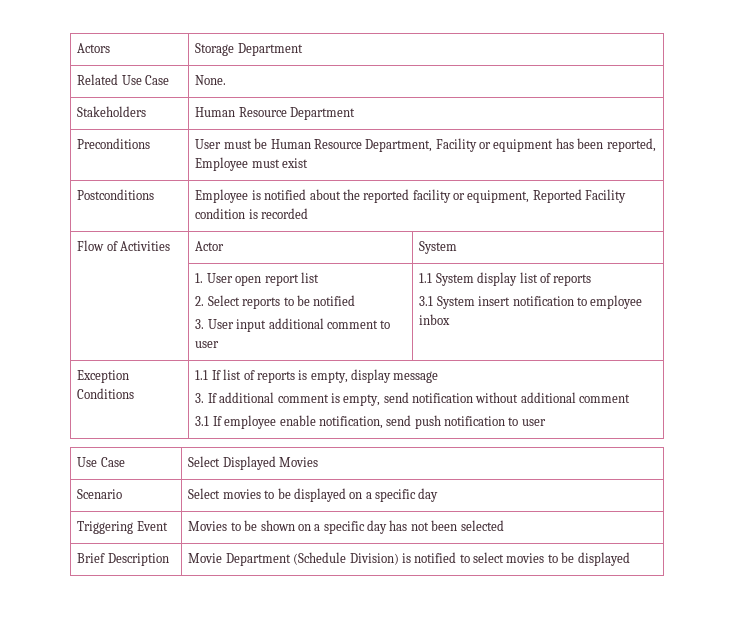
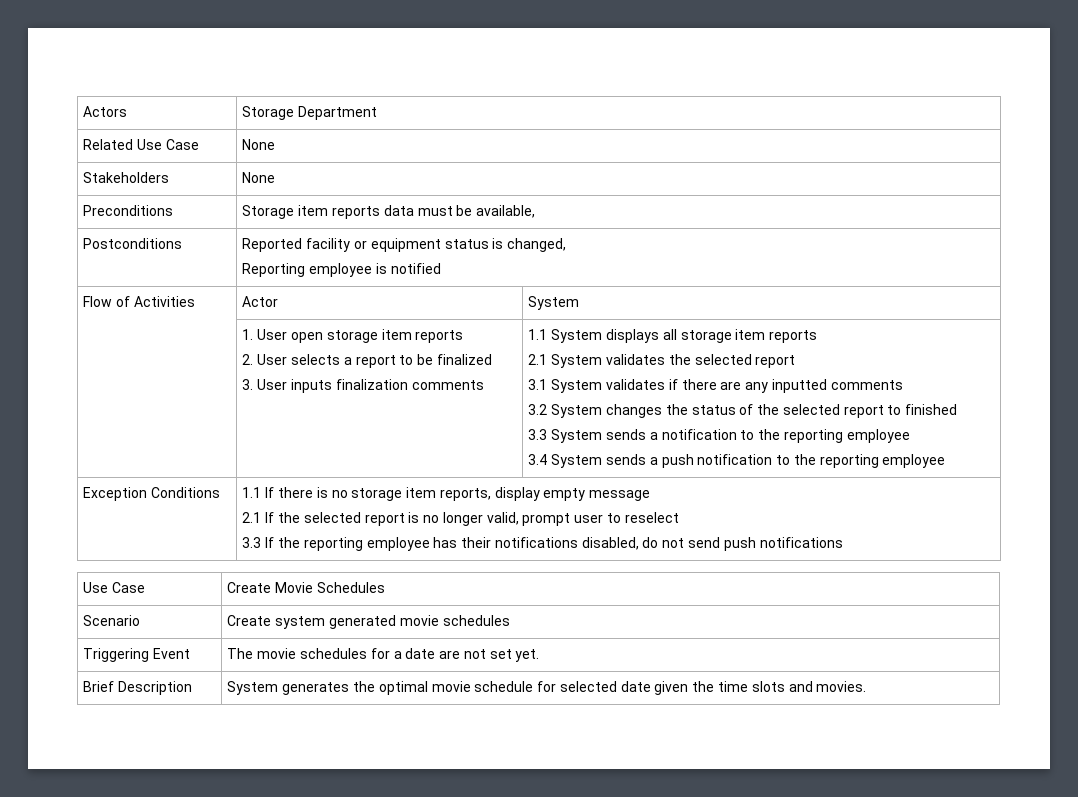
- Related Use Case | None.
+ Related Use Case | None
- Stakeholders | Human Resource Department
- Preconditions | User must be Human Resource Department, Facility or equipment has been reported, Employee must exist
- Postconditions | Employee is notified about the reported facility or equipment, Reported Facility condition is recorded
+ Stakeholders | None
+ Preconditions | Storage item reports data must be available,
+ Postconditions | Reported facility or equipment status is changed,
+ Reporting employee is notified
- 1. User open report list
- 2. Select reports to be notified
+ 1. User open storage item reports
+ 2. User selects a report to be finalized
- 3. User input additional comment to user | 1.1 System display list of reports
- 3.1 System insert notification to employee inbox
- Exception Conditions | 1.1 If list of reports is empty, display message
- 3. If additional comment is empty, send notification without additional comment
- 3.1 If employee enable notification, send push notification to user
- Use Case | Select Displayed Movies
- Scenario | Select movies to be displayed on a specific day
- Triggering Event | Movies to be shown on a specific day has not been selected
- Brief Description | Movie Department (Schedule Division) is notified to select movies to be displayed
+ 3. User inputs finalization comments | 1.1 System displays all storage item reports
+ 2.1 System validates the selected report
+ 3.1 System validates if there are any inputted comments
+ 3.2 System changes the status of the selected report to finished
+ 3.3 System sends a notification to the reporting employee
+ 3.4 System sends a push notification to the reporting employee
+ Exception Conditions | 1.1 If there is no storage item reports, display empty message
+ 2.1 If the selected report is no longer valid, prompt user to reselect
+ 3.3 If the reporting employee has their notifications disabled, do not send push notifications
+ Use Case | Create Movie Schedules
+ Scenario | Create system generated movie schedules
+ Triggering Event | The movie schedules for a date are not set yet.
+ Brief Description | System generates the optimal movie schedule for selected date given the time slots and movies.

